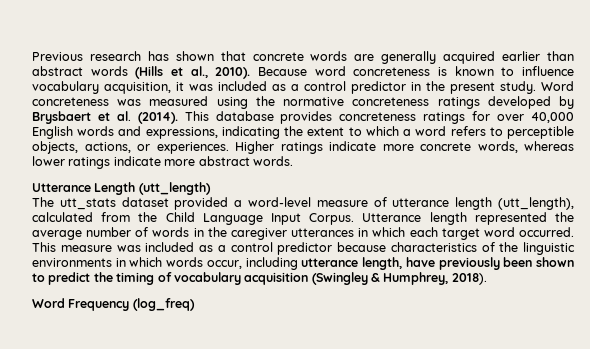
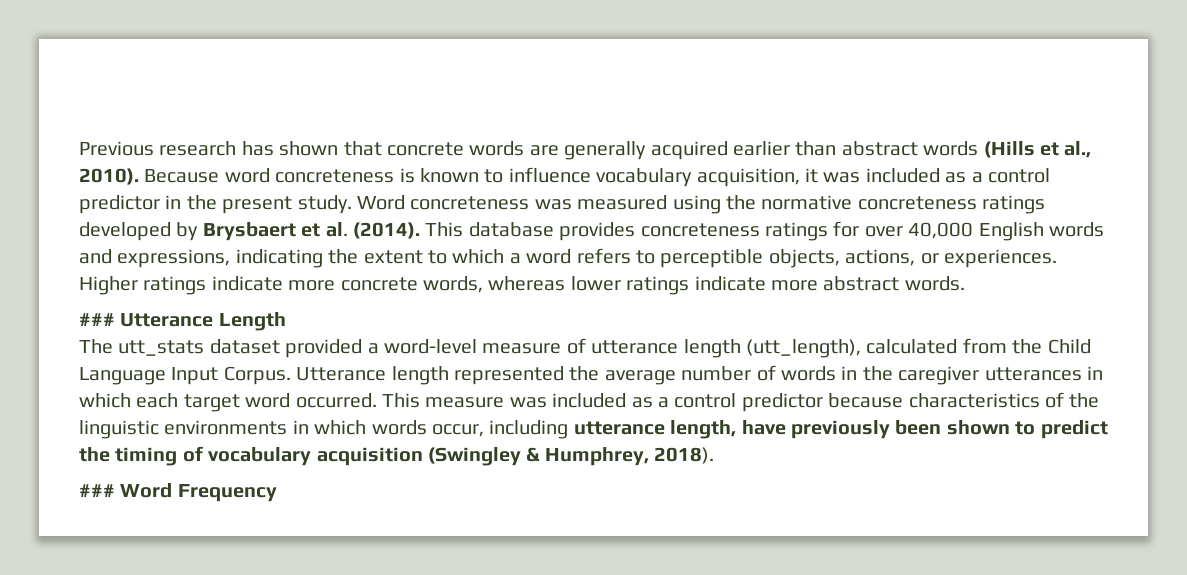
- Utterance Length (utt_length)
+ ### Utterance Length
- Word Frequency (log_freq)
+ ### Word Frequency

